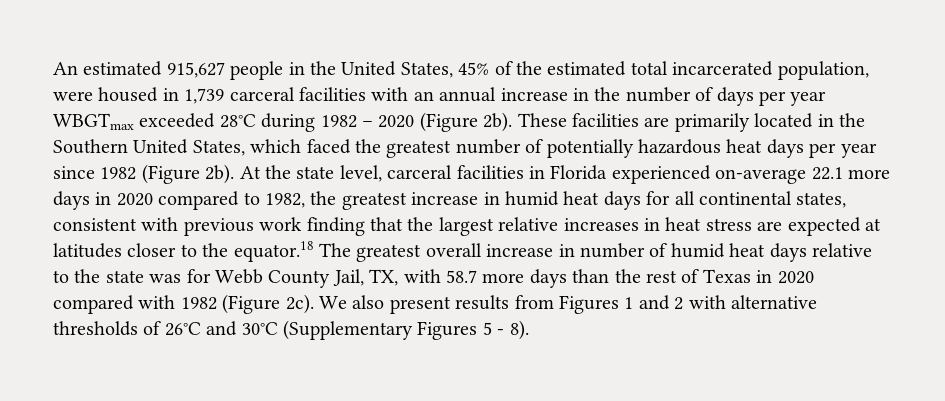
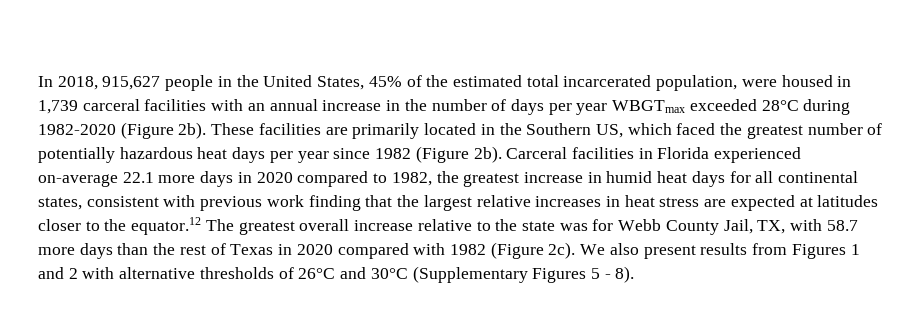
- An estimated 915,627 people in the United States, 45% of the estimated total incarcerated population, were housed in 1,739 carceral facilities with an annual increase in the number of days per year WBGTmax exceeded 28°C during 1982 – 2020 (Figure 2b).
+ In 2018, 915,627 people in the United States, 45% of the estimated total incarcerated population, were housed in 1,739 carceral facilities with an annual increase in the number of days per year WBGTmax exceeded 28°C during 1982-2020 (Figure 2b).
- These facilities are primarily located in the Southern United States, which faced the greatest number of potentially hazardous heat days per year since 1982 (Figure 2b).
+ These facilities are primarily located in the Southern US, which faced the greatest number of potentially hazardous heat days per year since 1982 (Figure 2b).
- At the state level, carceral facilities in Florida experienced on-average 22.1 more days in 2020 compared to 1982, the greatest increase in humid heat days for all continental states, consistent with previous work finding that the largest relative increases in heat stress are expected at latitudes closer to the equator.18 The greatest overall increase in number of humid heat days relative to the state was for Webb County Jail, TX, with 58.7 more days than the rest of Texas in 2020 compared with 1982 (Figure 2c).
+ Carceral facilities in Florida experienced on-average 22.1 more days in 2020 compared to 1982, the greatest increase in humid heat days for all continental states, consistent with previous work finding that the largest relative increases in heat stress are expected at latitudes closer to the equator.12 The greatest overall increase relative to the state was for Webb County Jail, TX, with 58.7 more days than the rest of Texas in 2020 compared with 1982 (Figure 2c).

